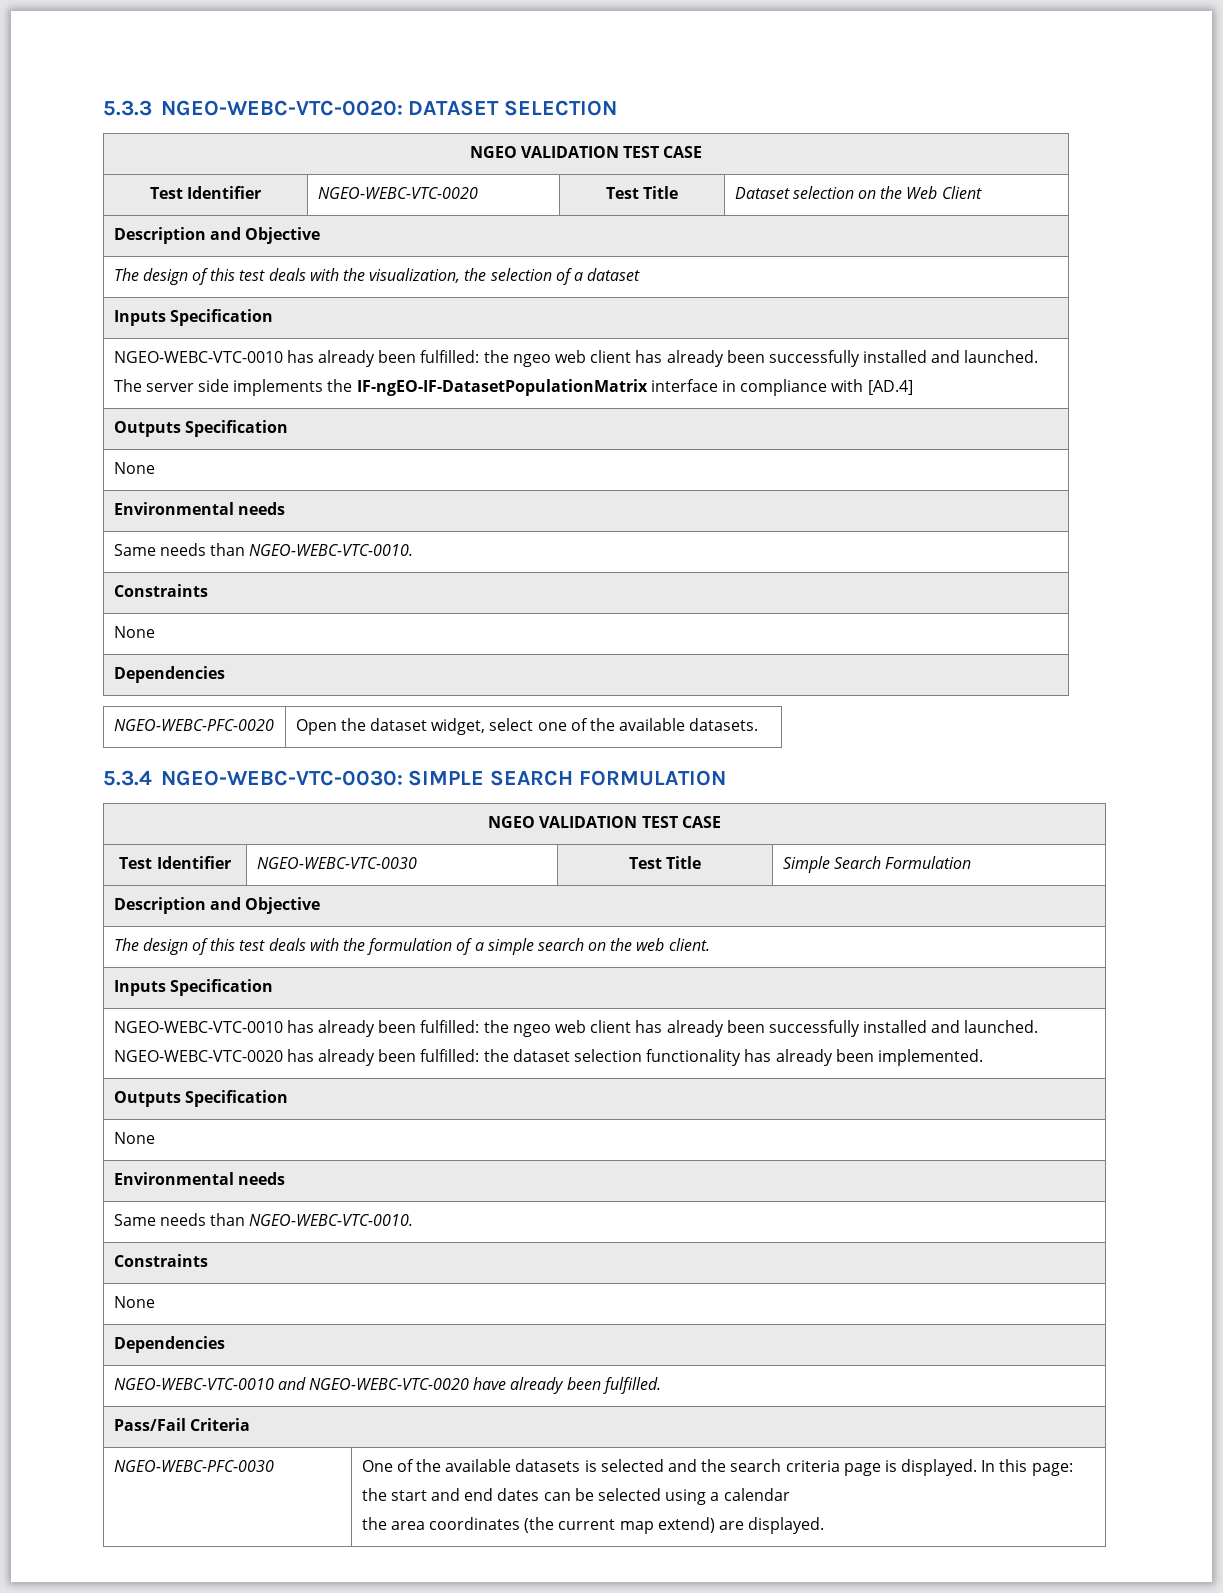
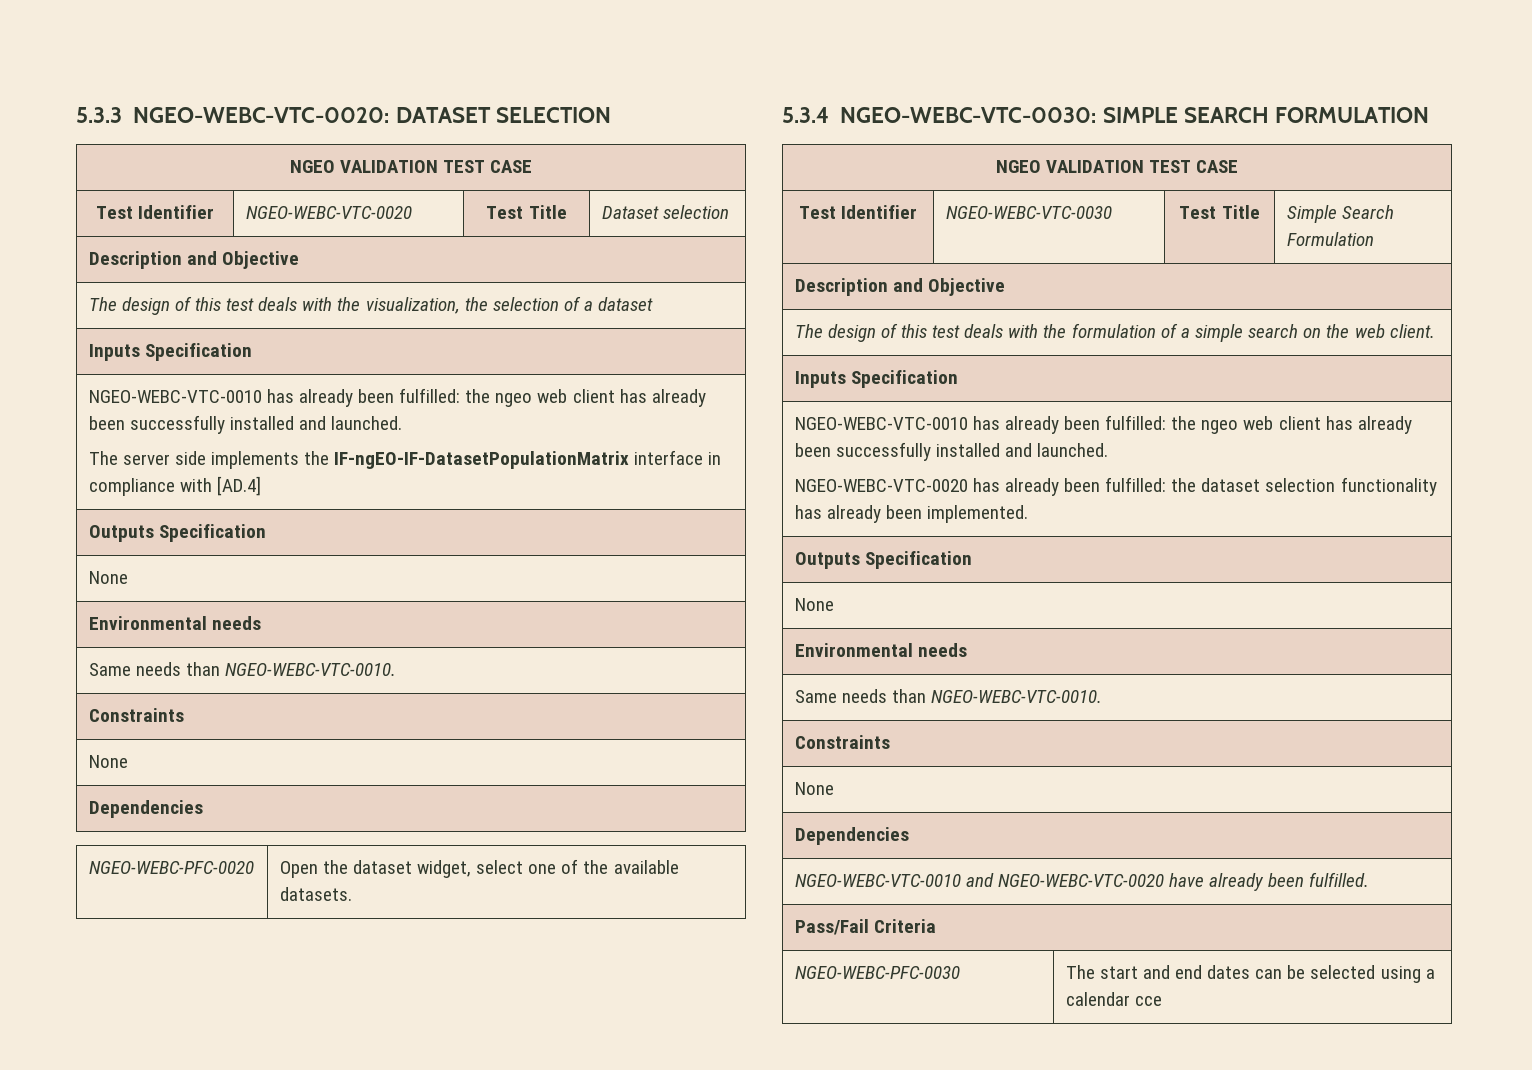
- Test Identifier | NGEO-WEBC-VTC-0020 | Test Title | Dataset selection on the Web Client
+ Test Identifier | NGEO-WEBC-VTC-0020 | Test Title | Dataset selection
- NGEO-WEBC-PFC-0030 | One of the available datasets is selected and the search criteria page is displayed. In this page:
- the start and end dates can be selected using a calendar
- the area coordinates (the current map extend) are displayed.
+ NGEO-WEBC-PFC-0030 | The start and end dates can be selected using a calendar cce

